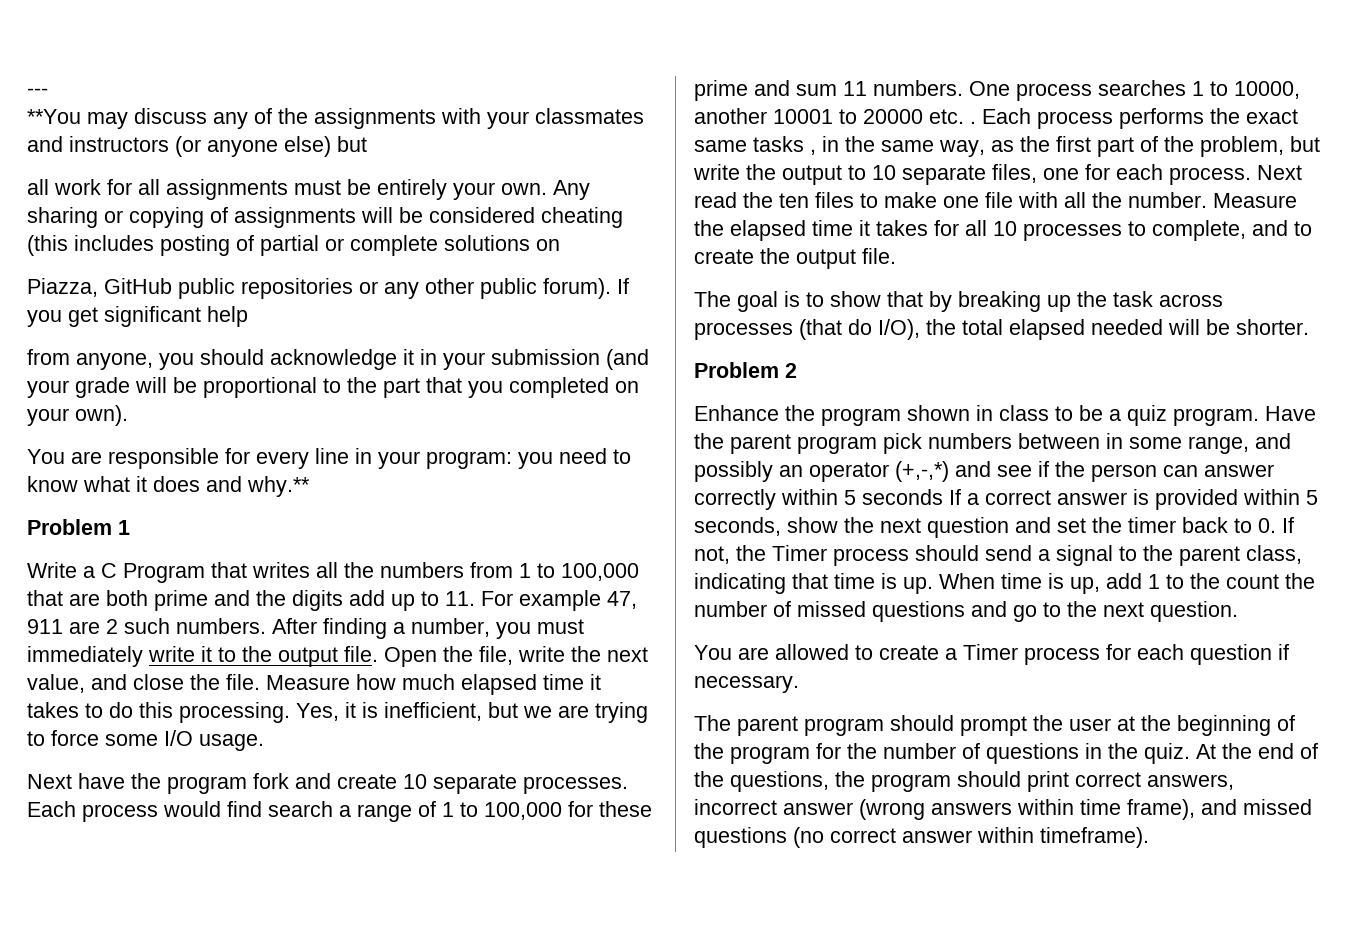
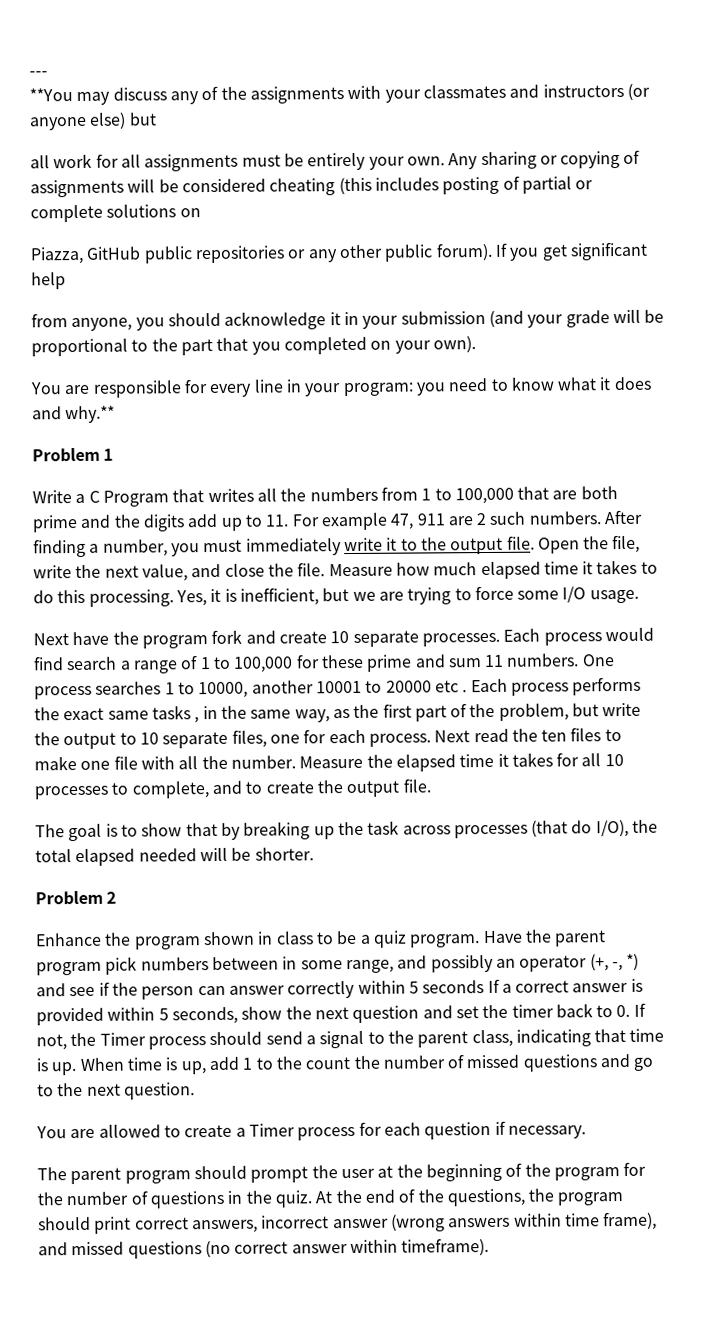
- One process searches 1 to 10000, another 10001 to 20000 etc. .
+ One process searches 1 to 10000, another 10001 to 20000 etc .
- Have the parent program pick numbers between in some range, and possibly an operator (+,-,*) and see if the person can answer correctly within 5 seconds If a correct answer is provided within 5 seconds, show the next question and set the timer back to 0. If not, the Timer process should send a signal to the parent class, indicating that time is up.
+ Have the parent program pick numbers between in some range, and possibly an operator (+, -, *) and see if the person can answer correctly within 5 seconds If a correct answer is provided within 5 seconds, show the next question and set the timer back to 0. If not, the Timer process should send a signal to the parent class, indicating that time is up.

